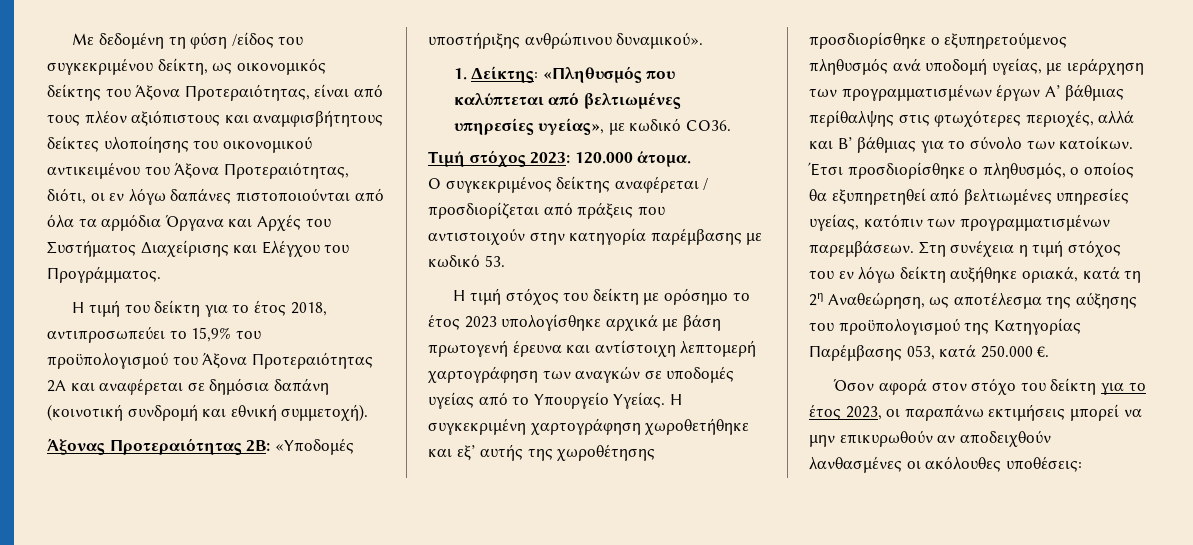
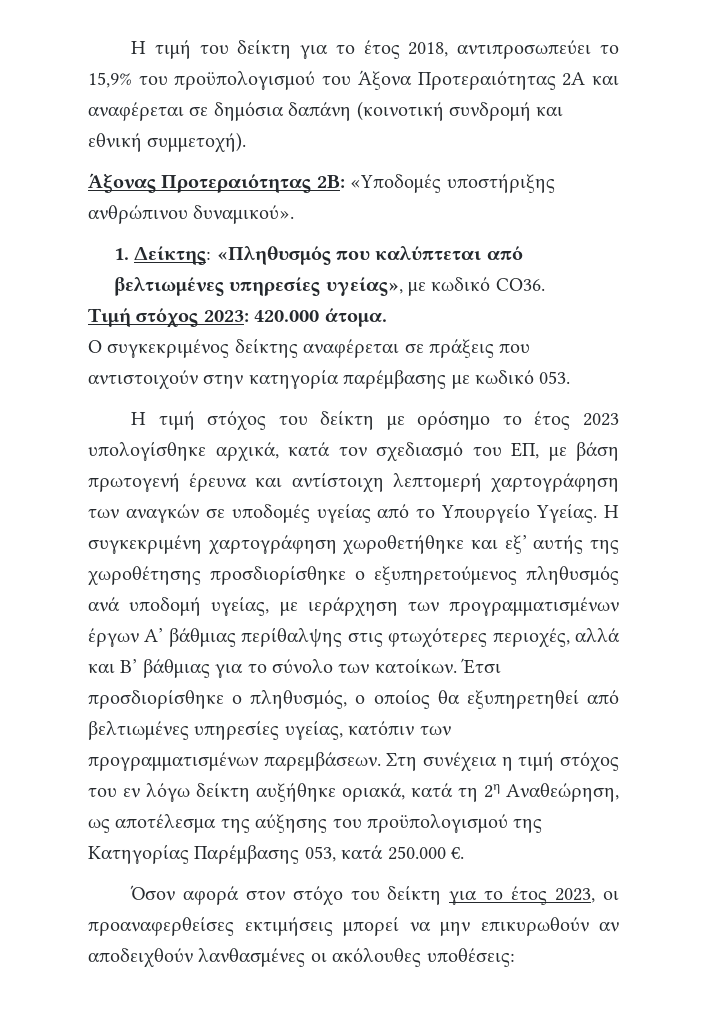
- Με δεδομένη τη φύση /είδος του συγκεκριμένου δείκτη, ως οικονομικός δείκτης του Άξονα Προτεραιότητας, είναι από τους πλέον αξιόπιστους και αναμφισβήτητους δείκτες υλοποίησης του οικονομικού αντικειμένου του Άξονα Προτεραιότητας, διότι, οι εν λόγω δαπάνες πιστοποιούνται από όλα τα αρμόδια Όργανα και Αρχές του Συστήματος Διαχείρισης και Ελέγχου του Προγράμματος.
- Τιμή στόχος 2023: 120.000 άτομα.
+ Τιμή στόχος 2023: 420.000 άτομα.
- Ο συγκεκριμένος δείκτης αναφέρεται / προσδιορίζεται από πράξεις που αντιστοιχούν στην κατηγορία παρέμβασης με κωδικό 53.
+ Ο συγκεκριμένος δείκτης αναφέρεται σε πράξεις που αντιστοιχούν στην κατηγορία παρέμβασης με κωδικό 053.
- Η τιμή στόχος του δείκτη με ορόσημο το έτος 2023 υπολογίσθηκε αρχικά με βάση πρωτογενή έρευνα και αντίστοιχη λεπτομερή χαρτογράφηση των αναγκών σε υποδομές υγείας από το Υπουργείο Υγείας.
+ Η τιμή στόχος του δείκτη με ορόσημο το έτος 2023 υπολογίσθηκε αρχικά, κατά τον σχεδιασμό του ΕΠ, με βάση πρωτογενή έρευνα και αντίστοιχη λεπτομερή χαρτογράφηση των αναγκών σε υποδομές υγείας από το Υπουργείο Υγείας.
- Όσον αφορά στον στόχο του δείκτη για το έτος 2023, οι παραπάνω εκτιμήσεις μπορεί να μην επικυρωθούν αν αποδειχθούν λανθασμένες οι ακόλουθες υποθέσεις:
+ Όσον αφορά στον στόχο του δείκτη για το έτος 2023, οι προαναφερθείσες εκτιμήσεις μπορεί να μην επικυρωθούν αν αποδειχθούν λανθασμένες οι ακόλουθες υποθέσεις:

